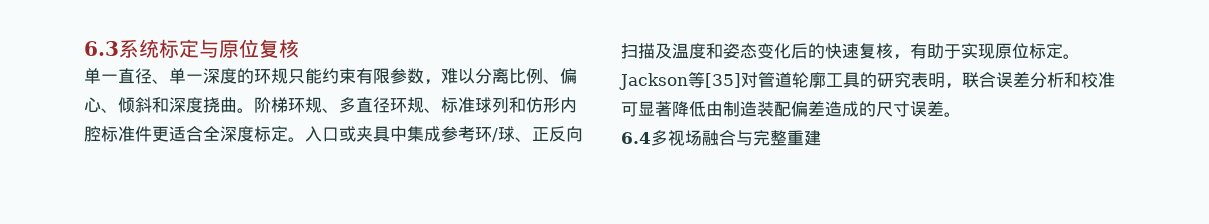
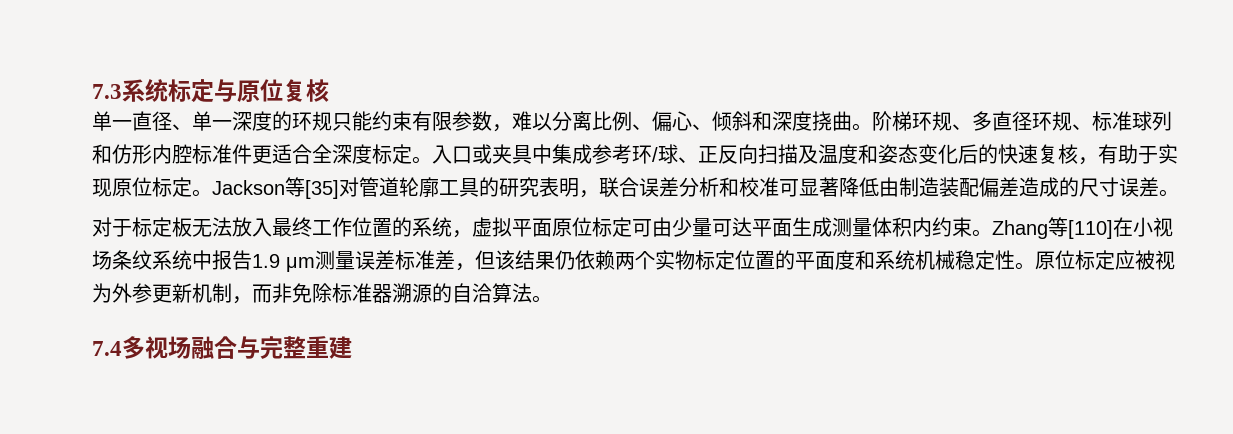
- 6.3系统标定与原位复核
+ 7.3系统标定与原位复核
- 6.4多视场融合与完整重建
+ 对于标定板无法放入最终工作位置的系统，虚拟平面原位标定可由少量可达平面生成测量体积内约束。Zhang等[110]在小视场条纹系统中报告1.9 μm测量误差标准差，但该结果仍依赖两个实物标定位置的平面度和系统机械稳定性。原位标定应被视为外参更新机制，而非免除标准器溯源的自洽算法。
+ 7.4多视场融合与完整重建

